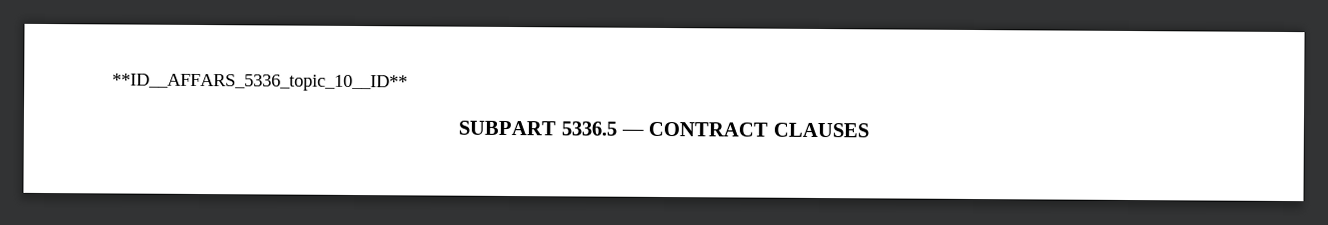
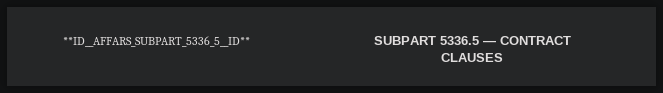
- **ID__AFFARS_5336_topic_10__ID**
+ **ID__AFFARS_SUBPART_5336_5__ID**

